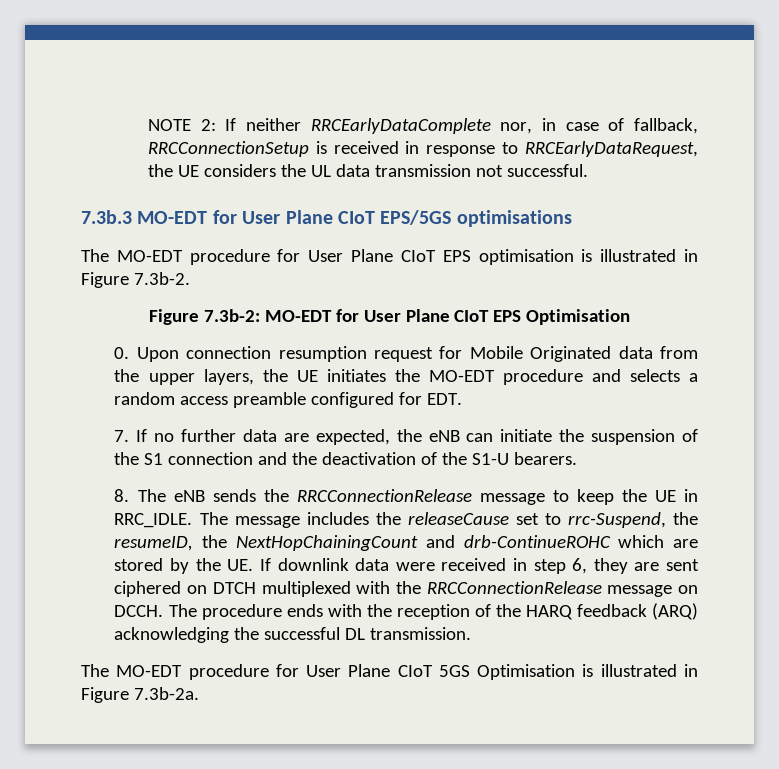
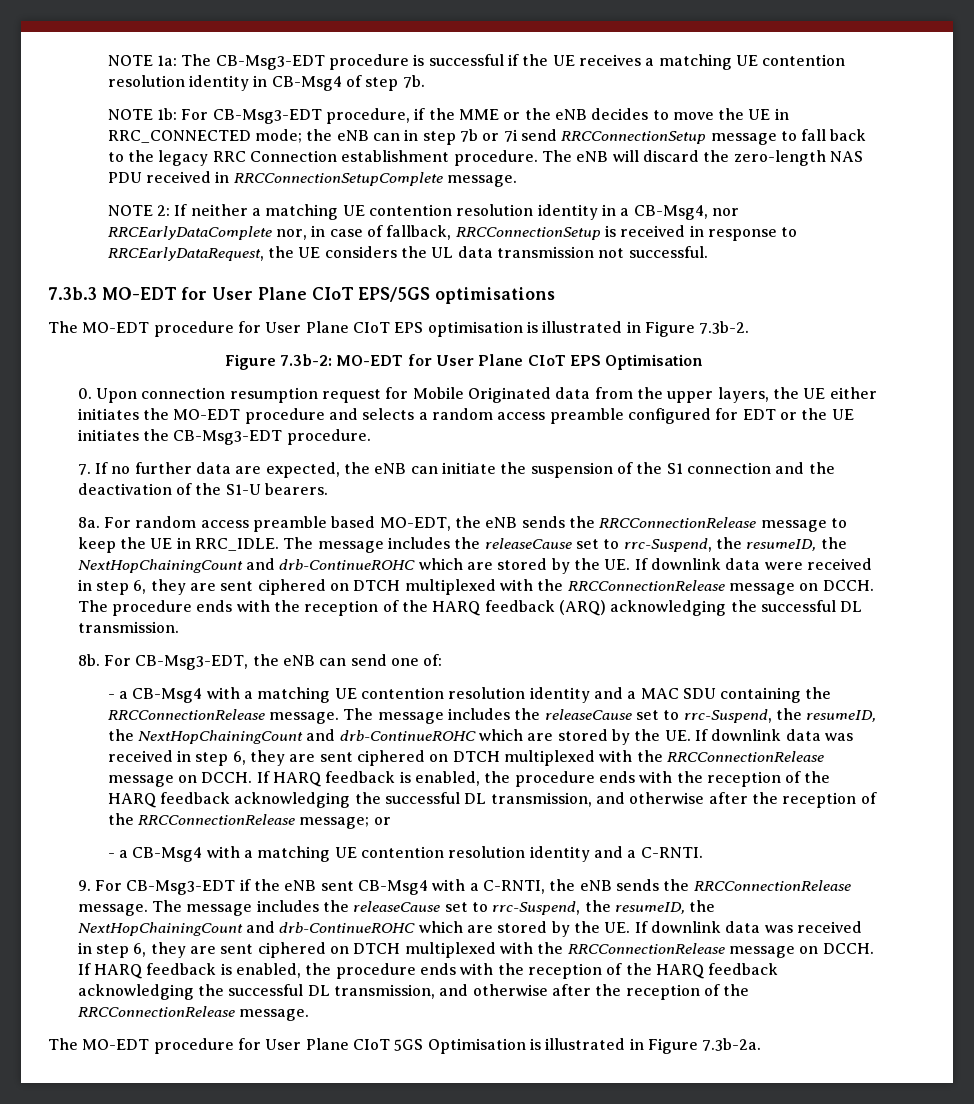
- NOTE 2: If neither RRCEarlyDataComplete nor, in case of fallback, RRCConnectionSetup is received in response to RRCEarlyDataRequest, the UE considers the UL data transmission not successful.
+ NOTE 1a: The CB-Msg3-EDT procedure is successful if the UE receives a matching UE contention resolution identity in CB-Msg4 of step 7b.
+ NOTE 1b: For CB-Msg3-EDT procedure, if the MME or the eNB decides to move the UE in RRC_CONNECTED mode; the eNB can in step 7b or 7i send RRCConnectionSetup message to fall back to the legacy RRC Connection establishment procedure. The eNB will discard the zero-length NAS PDU received in RRCConnectionSetupComplete message.
+ NOTE 2: If neither a matching UE contention resolution identity in a CB-Msg4, nor RRCEarlyDataComplete nor, in case of fallback, RRCConnectionSetup is received in response to RRCEarlyDataRequest, the UE considers the UL data transmission not successful.
- 0. Upon connection resumption request for Mobile Originated data from the upper layers, the UE initiates the MO-EDT procedure and selects a random access preamble configured for EDT.
+ 0. Upon connection resumption request for Mobile Originated data from the upper layers, the UE either initiates the MO-EDT procedure and selects a random access preamble configured for EDT or the UE initiates the CB-Msg3-EDT procedure.
- 8. The eNB sends the RRCConnectionRelease message to keep the UE in RRC_IDLE.
+ 8a. For random access preamble based MO-EDT, the eNB sends the RRCConnectionRelease message to keep the UE in RRC_IDLE.
+ 8b. For CB-Msg3-EDT, the eNB can send one of:
+ - a CB-Msg4 with a matching UE contention resolution identity and a MAC SDU containing the RRCConnectionRelease message. The message includes the releaseCause set to rrc-Suspend, the resumeID, the NextHopChainingCount and drb-ContinueROHC which are stored by the UE. If downlink data was received in step 6, they are sent ciphered on DTCH multiplexed with the RRCConnectionRelease message on DCCH. If HARQ feedback is enabled, the procedure ends with the reception of the HARQ feedback acknowledging the successful DL transmission, and otherwise after the reception of the RRCConnectionRelease message; or
+ - a CB-Msg4 with a matching UE contention resolution identity and a C-RNTI.
+ 9. For CB-Msg3-EDT if the eNB sent CB-Msg4 with a C-RNTI, the eNB sends the RRCConnectionRelease message. The message includes the releaseCause set to rrc-Suspend, the resumeID, the NextHopChainingCount and drb-ContinueROHC which are stored by the UE. If downlink data was received in step 6, they are sent ciphered on DTCH multiplexed with the RRCConnectionRelease message on DCCH. If HARQ feedback is enabled, the procedure ends with the reception of the HARQ feedback acknowledging the successful DL transmission, and otherwise after the reception of the RRCConnectionRelease message.

